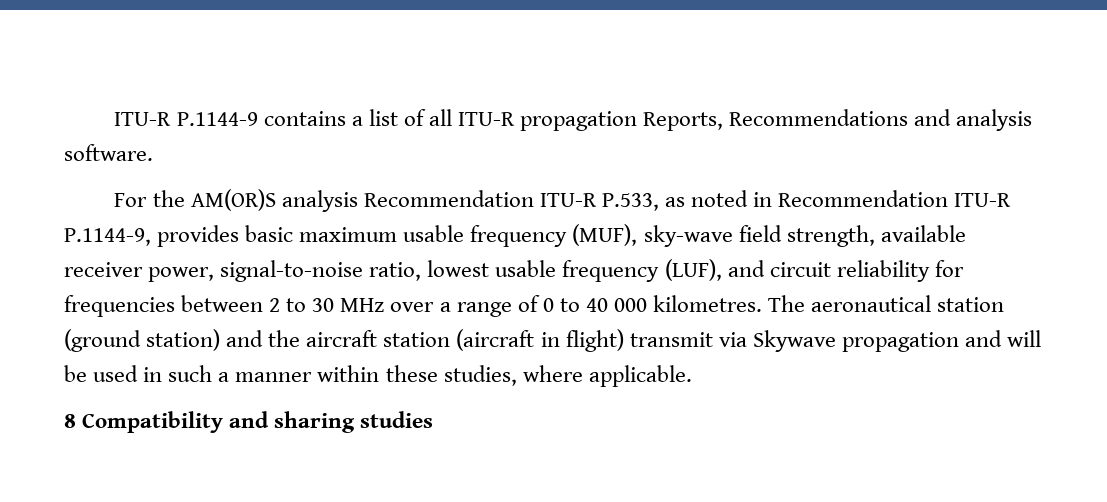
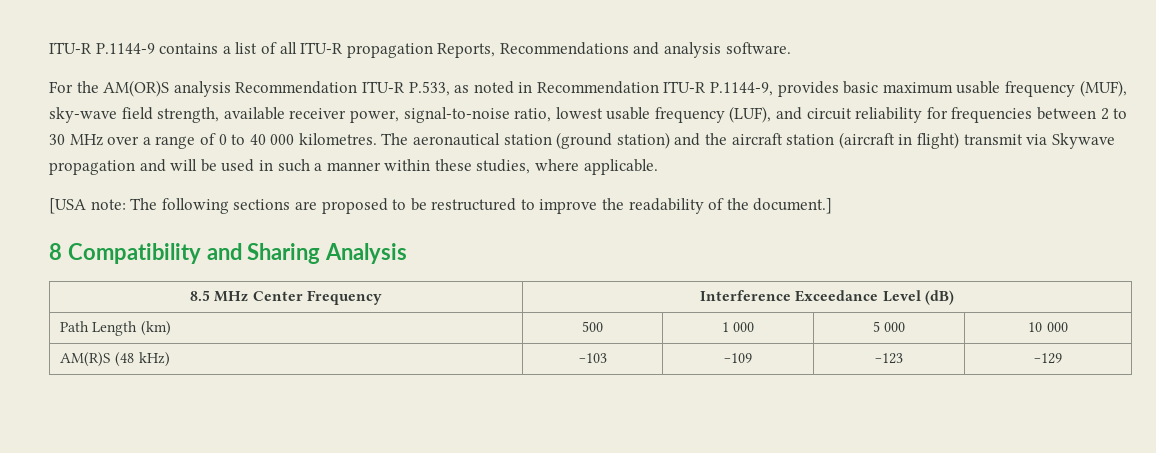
- 8 Compatibility and sharing studies
+ [USA note: The following sections are proposed to be restructured to improve the readability of the document.]
+ 8 Compatibility and Sharing Analysis
+ 8.5 MHz Center Frequency | Interference Exceedance Level (dB)
+ Path Length (km) | 500 | 1 000 | 5 000 | 10 000
+ AM(R)S (48 kHz) | ‒103 | ‒109 | ‒123 | ‒129

